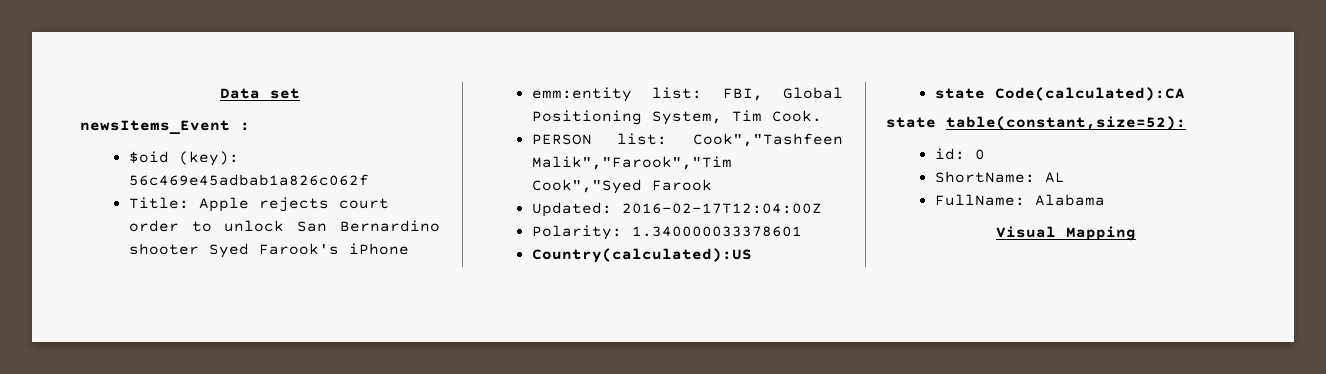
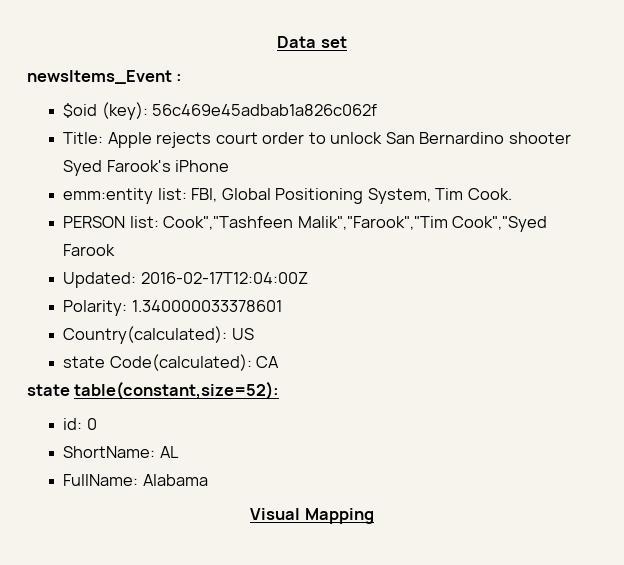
- Country(calculated):US
- state Code(calculated):CA
+ Country(calculated): US
+ state Code(calculated): CA

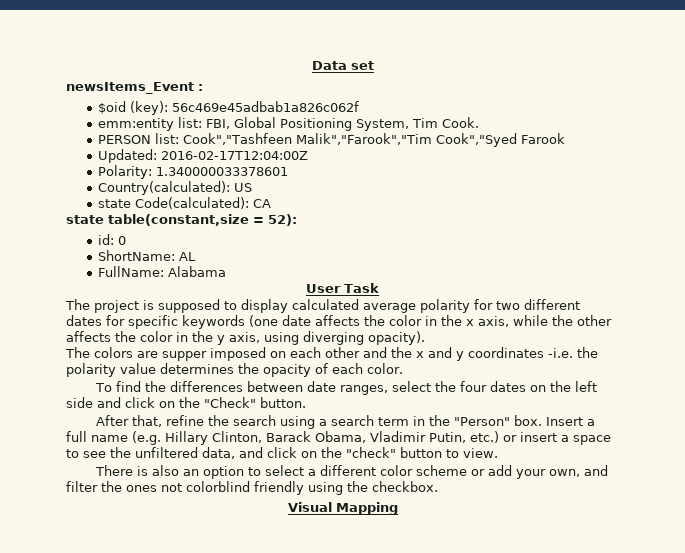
- Title: Apple rejects court order to unlock San Bernardino shooter Syed Farook's iPhone
- state table(constant,size=52):
+ state table(constant,size = 52):
+ User Task
+ The project is supposed to display calculated average polarity for two different dates for specific keywords (one date affects the color in the x axis, while the other affects the color in the y axis, using diverging opacity).
+ The colors are supper imposed on each other and the x and y coordinates -i.e. the polarity value determines the opacity of each color.
+ To find the differences between date ranges, select the four dates on the left side and click on the "Check" button.
+ After that, refine the search using a search term in the "Person" box. Insert a full name (e.g. Hillary Clinton, Barack Obama, Vladimir Putin, etc.) or insert a space to see the unfiltered data, and click on the "check" button to view.
+ There is also an option to select a different color scheme or add your own, and filter the ones not colorblind friendly using the checkbox.

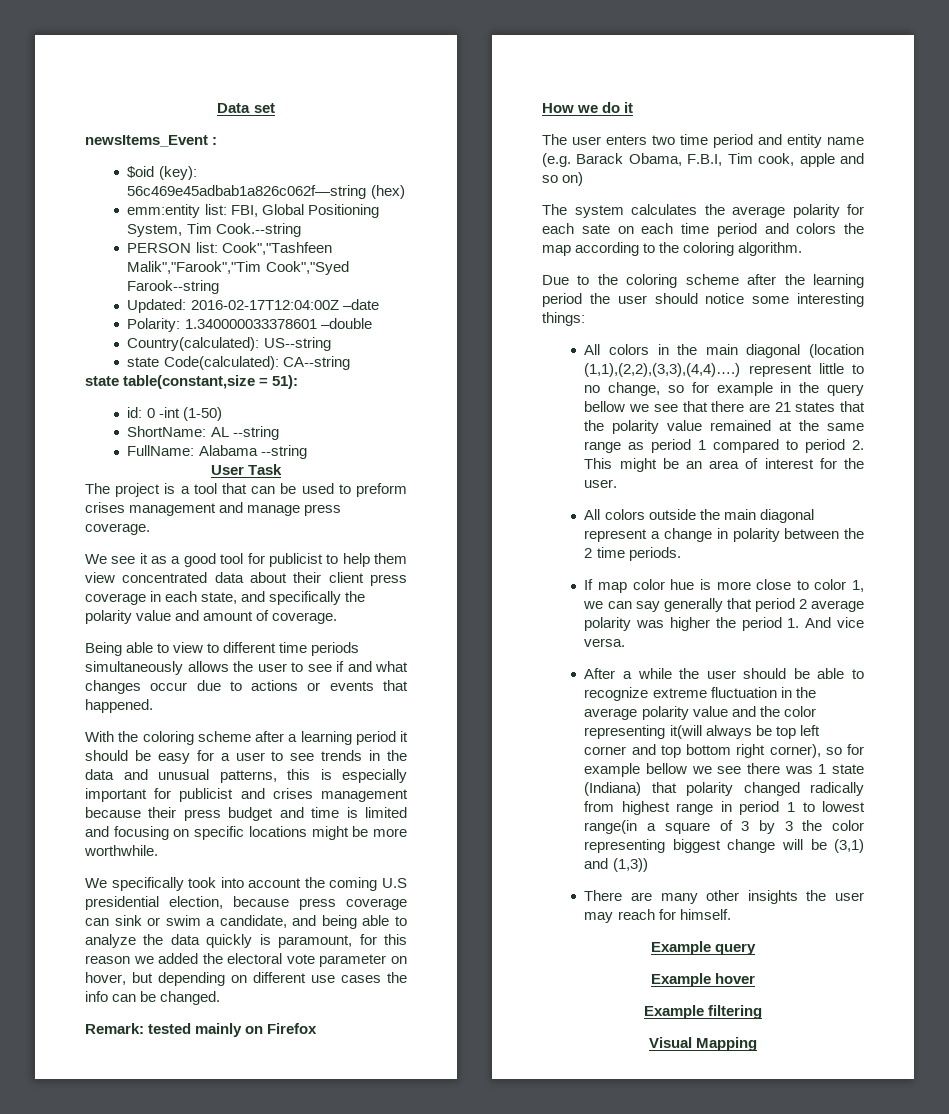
- $oid (key): 56c469e45adbab1a826c062f
+ $oid (key): 56c469e45adbab1a826c062f—string (hex)
- emm:entity list: FBI, Global Positioning System, Tim Cook.
+ emm:entity list: FBI, Global Positioning System, Tim Cook.--string
- PERSON list: Cook","Tashfeen Malik","Farook","Tim Cook","Syed Farook
+ PERSON list: Cook","Tashfeen Malik","Farook","Tim Cook","Syed Farook--string
- Updated: 2016-02-17T12:04:00Z
+ Updated: 2016-02-17T12:04:00Z –date
- Polarity: 1.340000033378601
+ Polarity: 1.340000033378601 –double
- Country(calculated): US
+ Country(calculated): US--string
- state Code(calculated): CA
+ state Code(calculated): CA--string
- state table(constant,size = 52):
+ state table(constant,size = 51):
- id: 0
+ id: 0 -int (1-50)
- ShortName: AL
+ ShortName: AL --string
- FullName: Alabama
+ FullName: Alabama --string
- The project is supposed to display calculated average polarity for two different dates for specific keywords (one date affects the color in the x axis, while the other affects the color in the y axis, using diverging opacity).
- The colors are supper imposed on each other and the x and y coordinates -i.e. the polarity value determines the opacity of each color.
- To find the differences between date ranges, select the four dates on the left side and click on the "Check" button.
- After that, refine the search using a search term in the "Person" box. Insert a full name (e.g. Hillary Clinton, Barack Obama, Vladimir Putin, etc.) or insert a space to see the unfiltered data, and click on the "check" button to view.
- There is also an option to select a different color scheme or add your own, and filter the ones not colorblind friendly using the checkbox.
+ The project is a tool that can be used to preform crises management and manage press coverage.
+ We see it as a good tool for publicist to help them view concentrated data about their client press coverage in each state, and specifically the polarity value and amount of coverage.
+ Being able to view to different time periods simultaneously allows the user to see if and what changes occur due to actions or events that happened.
+ With the coloring scheme after a learning period it should be easy for a user to see trends in the data and unusual patterns, this is especially important for publicist and crises management because their press budget and time is limited and focusing on specific locations might be more worthwhile.
+ We specifically took into account the coming U.S presidential election, because press coverage can sink or swim a candidate, and being able to analyze the data quickly is paramount, for this reason we added the electoral vote parameter on hover, but depending on different use cases the info can be changed.
+ Remark: tested mainly on Firefox
+ How we do it
+ The user enters two time period and entity name (e.g. Barack Obama, F.B.I, Tim cook, apple and so on)
+ The system calculates the average polarity for each sate on each time period and colors the map according to the coloring algorithm.
+ Due to the coloring scheme after the learning period the user should notice some interesting things:
+ All colors in the main diagonal (location (1,1),(2,2),(3,3),(4,4)….) represent little to no change, so for example in the query bellow we see that there are 21 states that the polarity value remained at the same range as period 1 compared to period 2. This might be an area of interest for the user.
+ All colors outside the main diagonal represent a change in polarity between the 2 time periods.
+ If map color hue is more close to color 1, we can say generally that period 2 average polarity was higher the period 1. And vice versa.
+ After a while the user should be able to recognize extreme fluctuation in the average polarity value and the color representing it(will always be top left corner and top bottom right corner), so for example bellow we see there was 1 state (Indiana) that polarity changed radically from highest range in period 1 to lowest range(in a square of 3 by 3 the color representing biggest change will be (3,1) and (1,3))
+ There are many other insights the user may reach for himself.
+ Example query
+ Example hover
+ Example filtering

